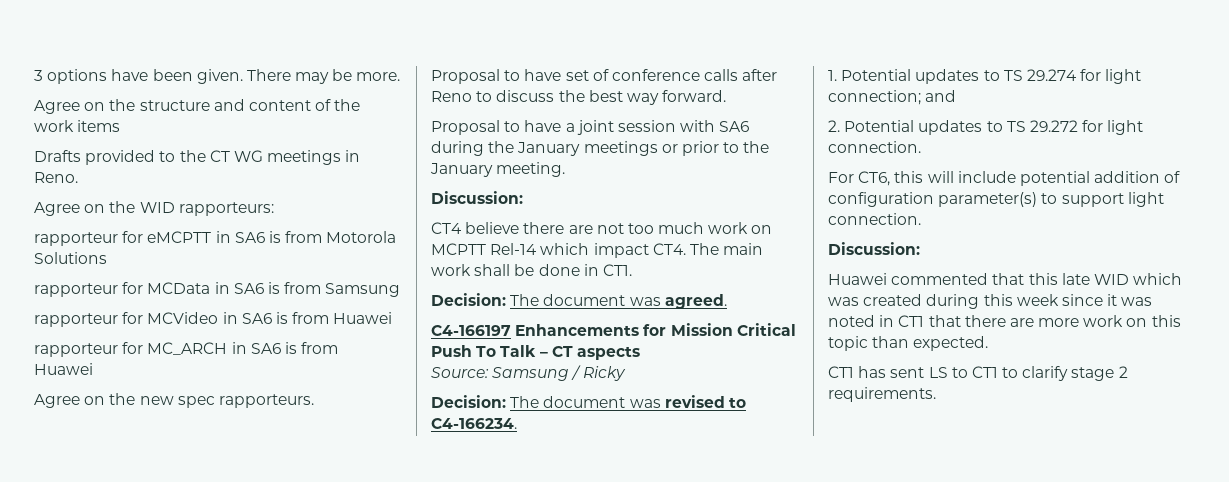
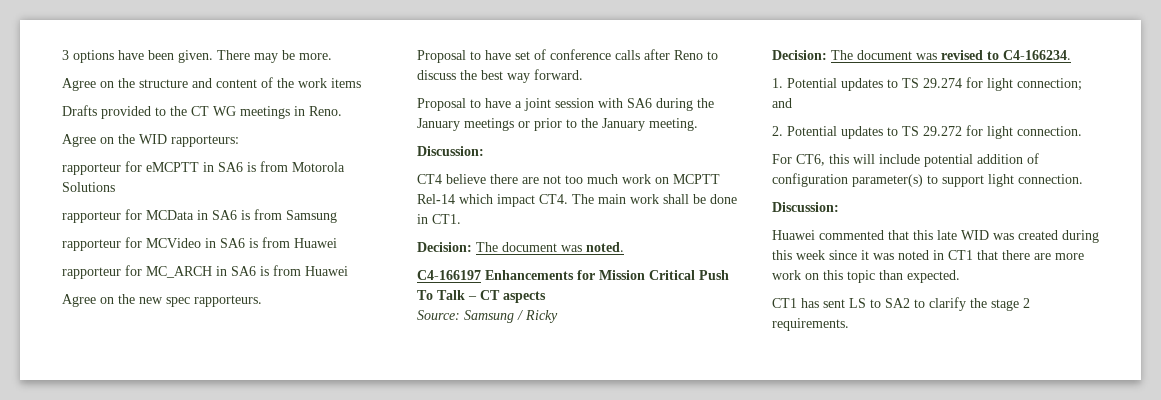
- Decision: The document was agreed.
+ Decision: The document was noted.
- Huawei commented that this late WID which was created during this week since it was noted in CT1 that there are more work on this topic than expected.
+ Huawei commented that this late WID was created during this week since it was noted in CT1 that there are more work on this topic than expected.
- CT1 has sent LS to CT1 to clarify stage 2 requirements.
+ CT1 has sent LS to SA2 to clarify the stage 2 requirements.

